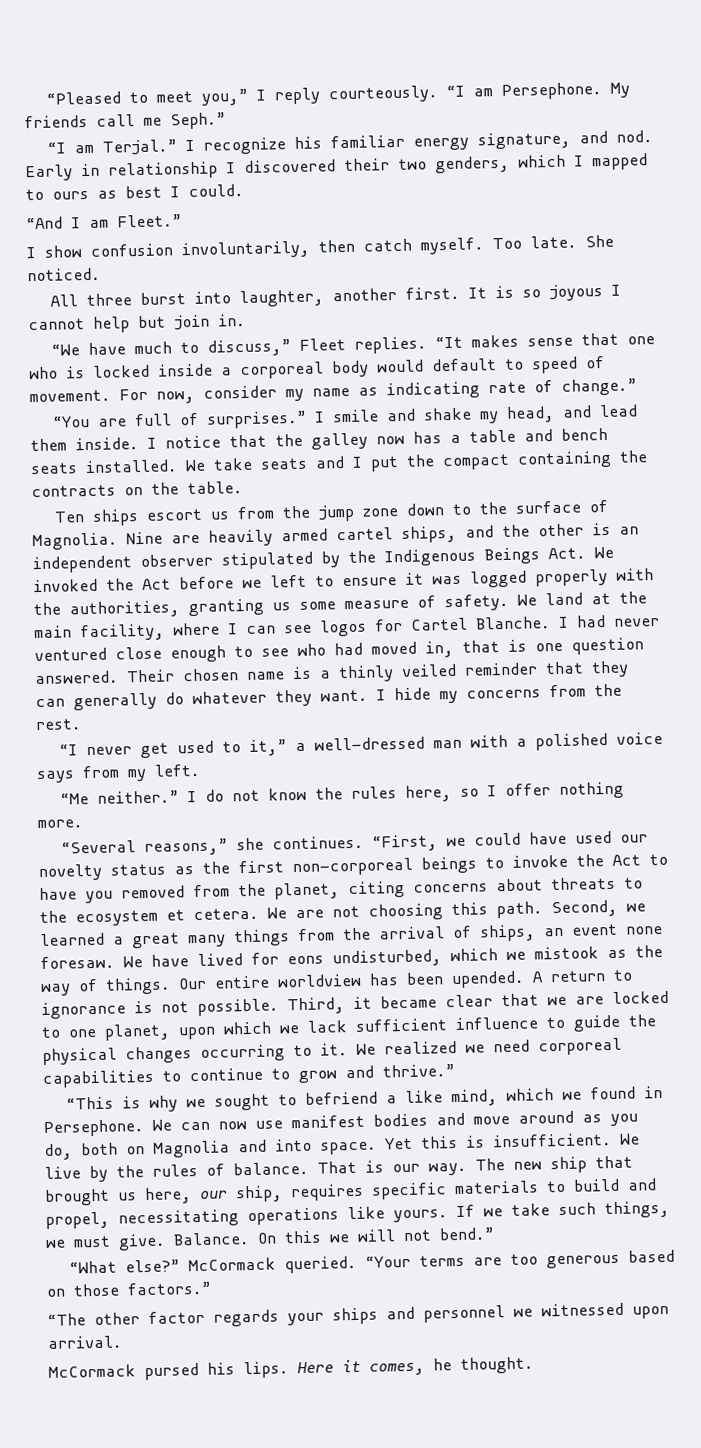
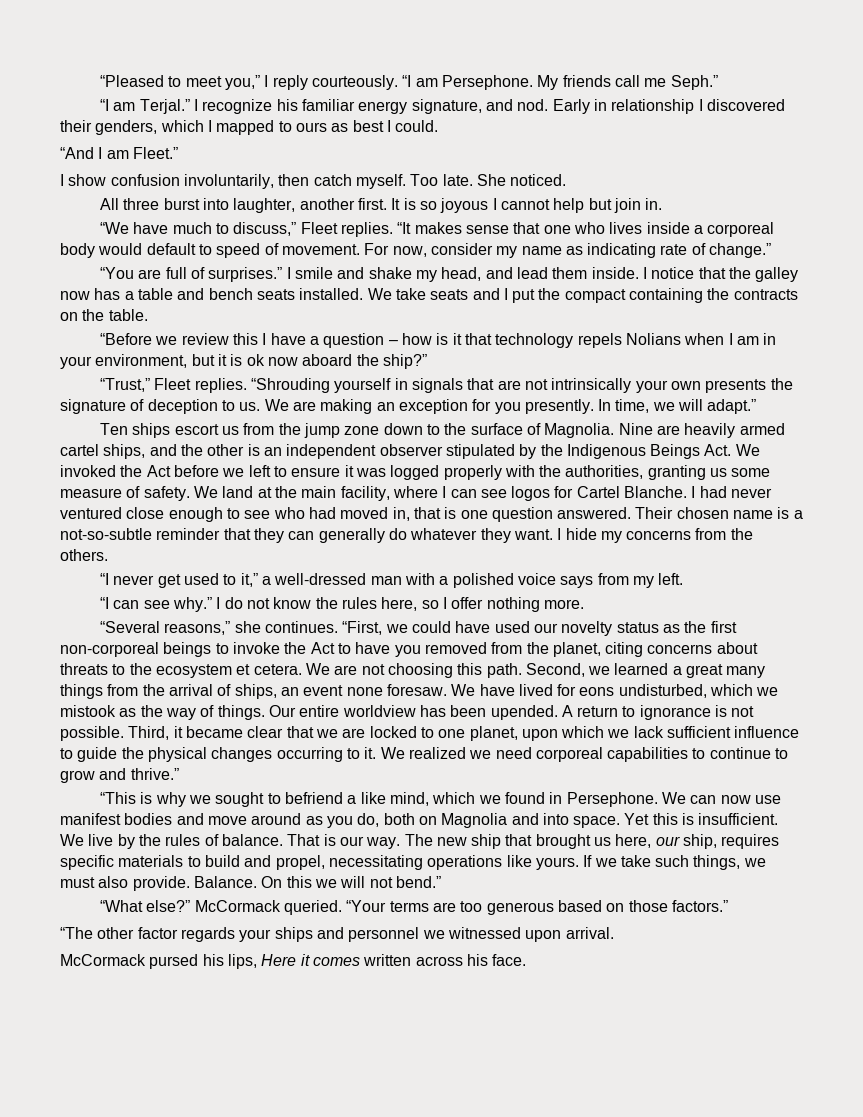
- Early in relationship I discovered their two genders, which I mapped to ours as best I could.
+ Early in relationship I discovered their genders, which I mapped to ours as best I could.
- “It makes sense that one who is locked inside a corporeal body would default to speed of movement.
+ “It makes sense that one who lives inside a corporeal body would default to speed of movement.
+ “Before we review this I have a question – how is it that technology repels Nolians when I am in your environment, but it is ok now aboard the ship?”
+ “Trust,” Fleet replies. “Shrouding yourself in signals that are not intrinsically your own presents the signature of deception to us. We are making an exception for you presently. In time, we will adapt.”
- Their chosen name is a thinly veiled reminder that they can generally do whatever they want.
+ Their chosen name is a not-so-subtle reminder that they can generally do whatever they want.
- I hide my concerns from the rest.
+ I hide my concerns from the others.
- “Me neither.”
+ “I can see why.”
- If we take such things, we must give.
+ If we take such things, we must also provide.
- McCormack pursed his lips. Here it comes, he thought.
+ McCormack pursed his lips, Here it comes written across his face.

